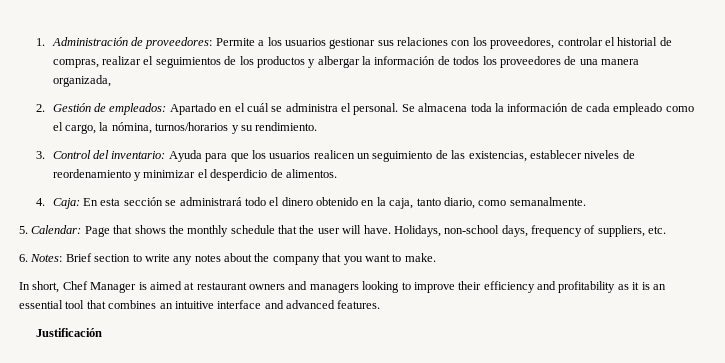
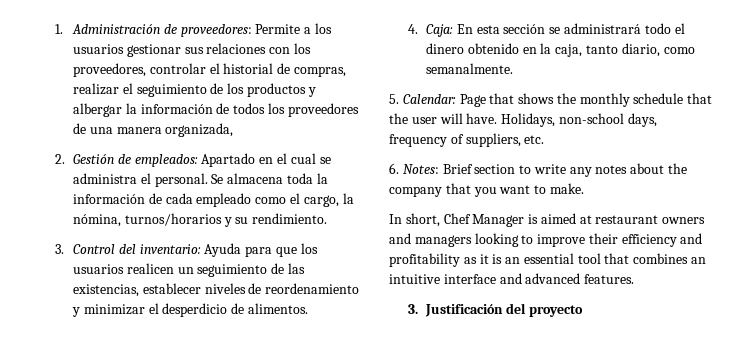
- 1. Administración de proveedores: Permite a los usuarios gestionar sus relaciones con los proveedores, controlar el historial de compras, realizar el seguimientos de los productos y albergar la información de todos los proveedores de una manera organizada,
+ 1. Administración de proveedores: Permite a los usuarios gestionar sus relaciones con los proveedores, controlar el historial de compras, realizar el seguimiento de los productos y albergar la información de todos los proveedores de una manera organizada,
- 2. Gestión de empleados: Apartado en el cuál se administra el personal.
+ 2. Gestión de empleados: Apartado en el cual se administra el personal.
- Justificación
+ 3. Justificación del proyecto

